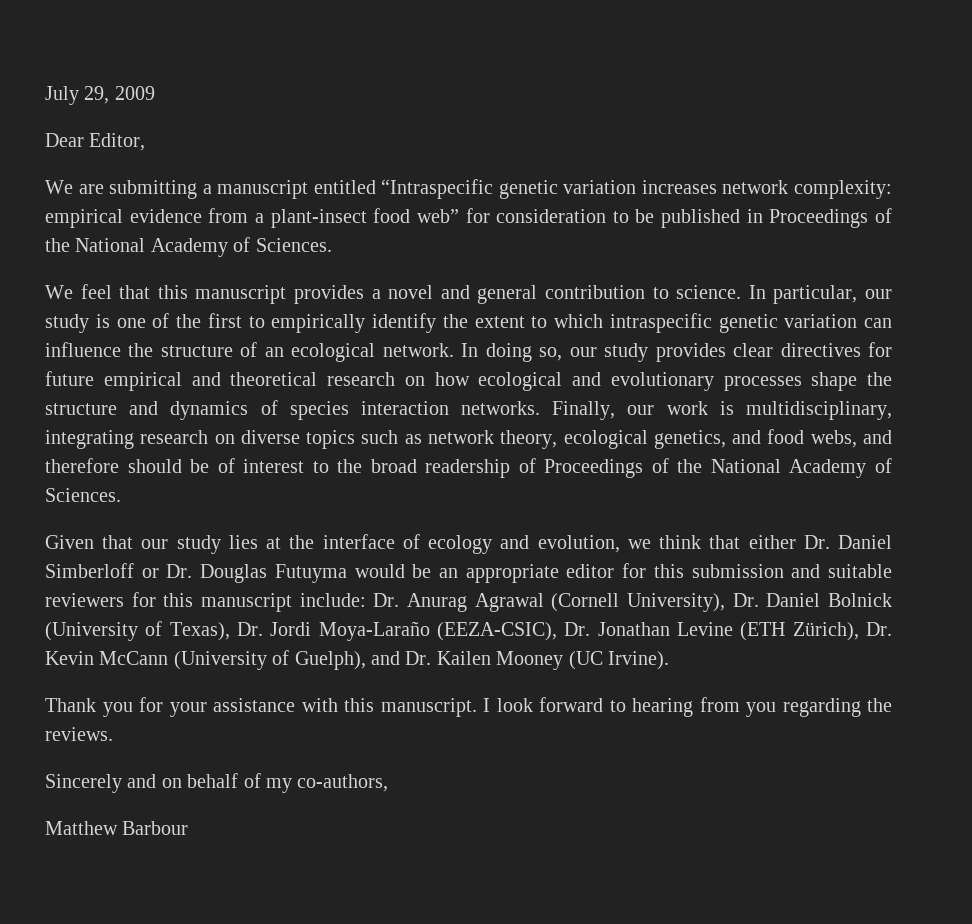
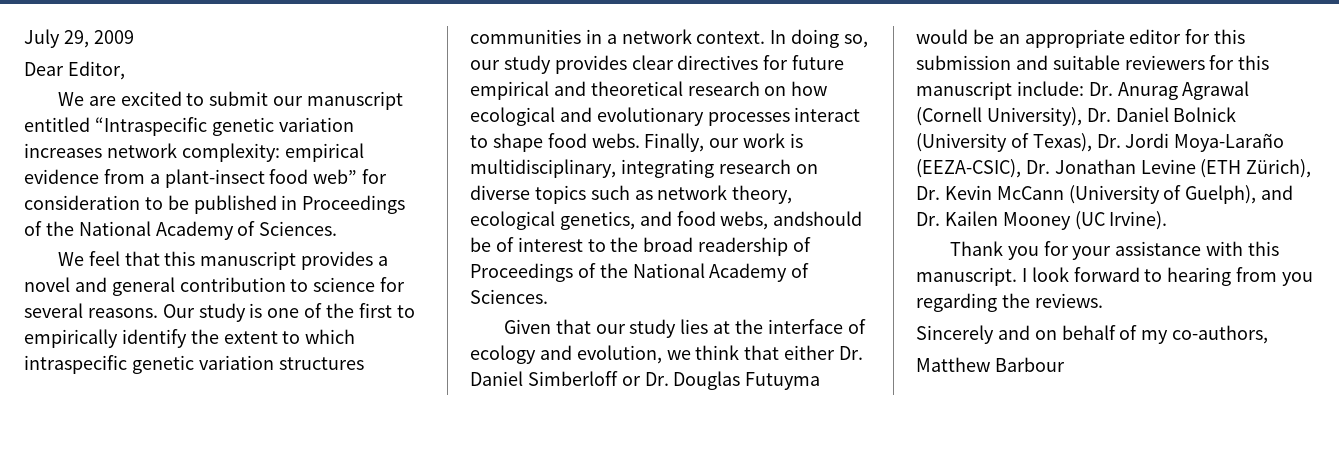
- We are submitting a manuscript entitled “Intraspecific genetic variation increases network complexity: empirical evidence from a plant-insect food web” for consideration to be published in Proceedings of the National Academy of Sciences.
+ We are excited to submit our manuscript entitled “Intraspecific genetic variation increases network complexity: empirical evidence from a plant-insect food web” for consideration to be published in Proceedings of the National Academy of Sciences.
- We feel that this manuscript provides a novel and general contribution to science. In particular, our study is one of the first to empirically identify the extent to which intraspecific genetic variation can influence the structure of an ecological network.
+ We feel that this manuscript provides a novel and general contribution to science for several reasons. Our study is one of the first to empirically identify the extent to which intraspecific genetic variation structures communities in a network context.
- In doing so, our study provides clear directives for future empirical and theoretical research on how ecological and evolutionary processes shape the structure and dynamics of species interaction networks.
+ In doing so, our study provides clear directives for future empirical and theoretical research on how ecological and evolutionary processes interact to shape food webs.
- Finally, our work is multidisciplinary, integrating research on diverse topics such as network theory, ecological genetics, and food webs, and therefore should be of interest to the broad readership of Proceedings of the National Academy of Sciences.
+ Finally, our work is multidisciplinary, integrating research on diverse topics such as network theory, ecological genetics, and food webs, andshould be of interest to the broad readership of Proceedings of the National Academy of Sciences.

